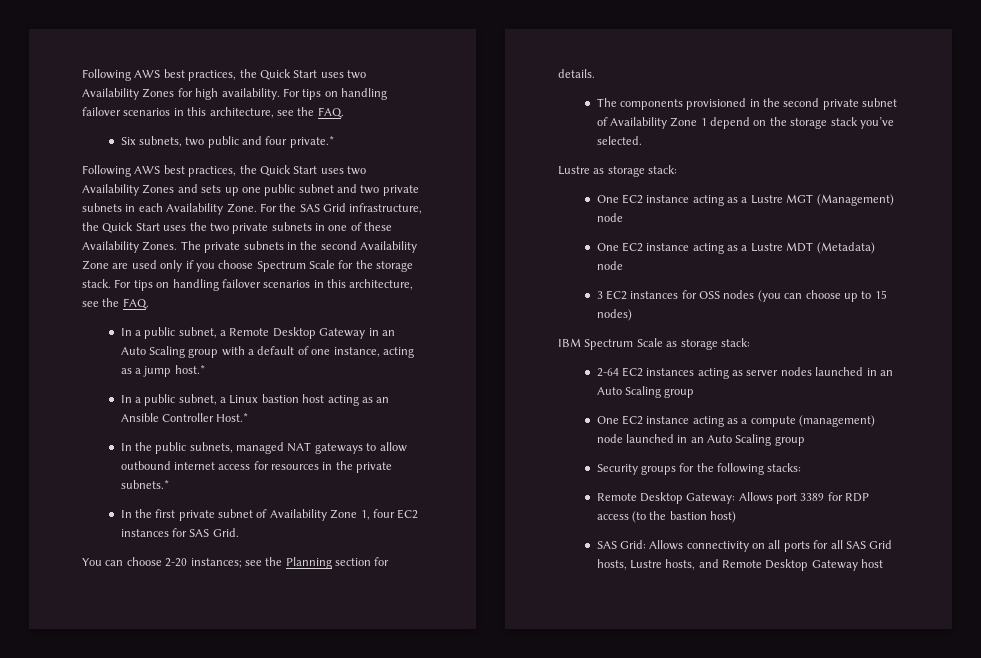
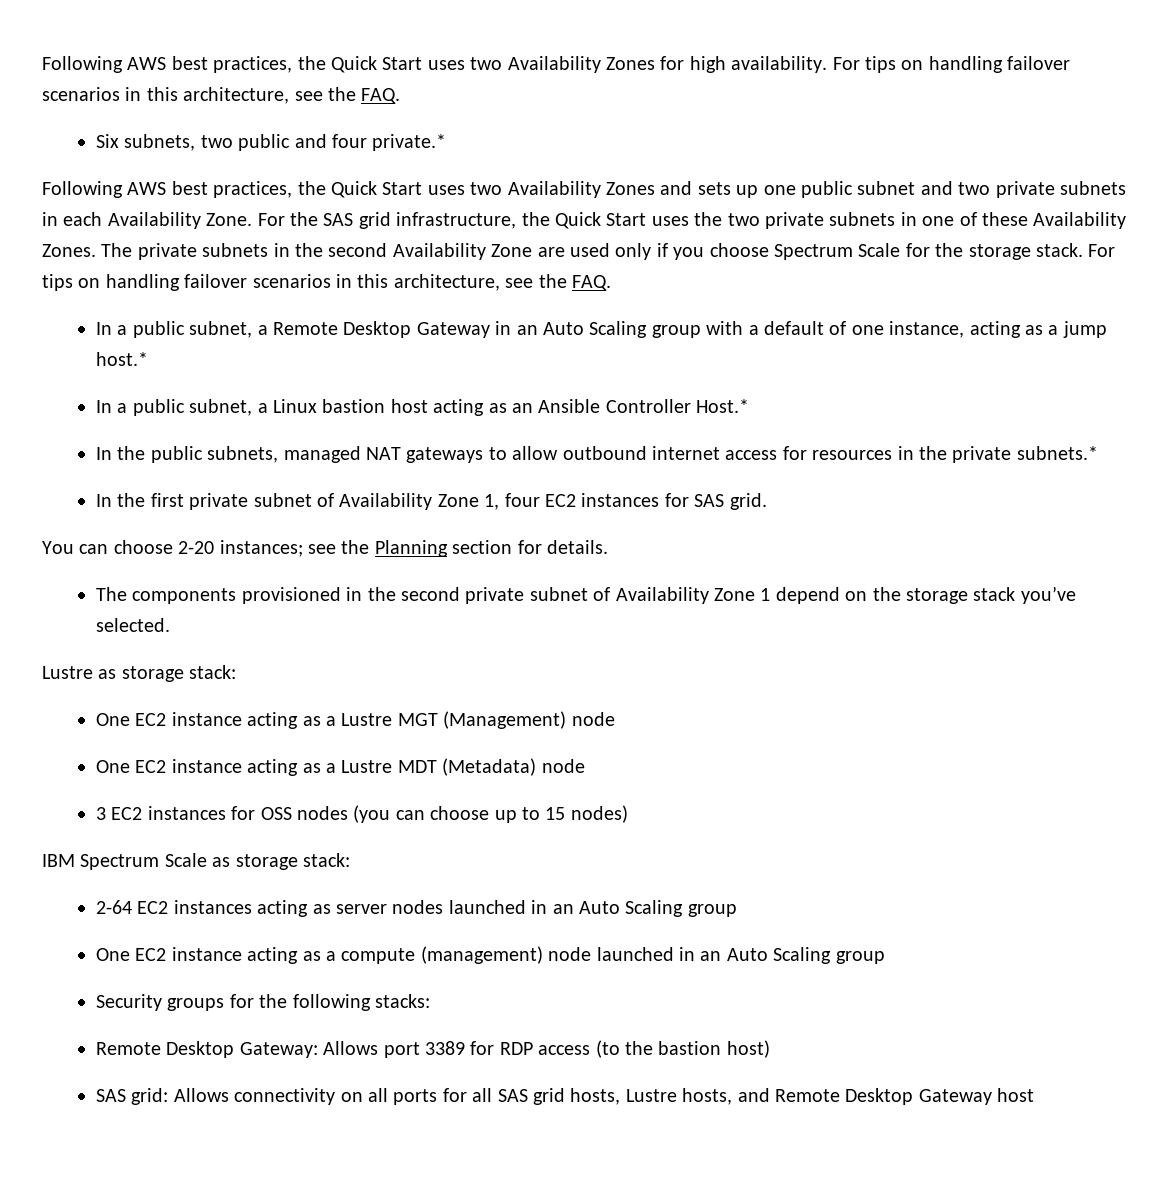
- For the SAS Grid infrastructure, the Quick Start uses the two private subnets in one of these Availability Zones.
+ For the SAS grid infrastructure, the Quick Start uses the two private subnets in one of these Availability Zones.
- In the first private subnet of Availability Zone 1, four EC2 instances for SAS Grid.
+ In the first private subnet of Availability Zone 1, four EC2 instances for SAS grid.
- SAS Grid: Allows connectivity on all ports for all SAS Grid hosts, Lustre hosts, and Remote Desktop Gateway host
+ SAS grid: Allows connectivity on all ports for all SAS grid hosts, Lustre hosts, and Remote Desktop Gateway host

